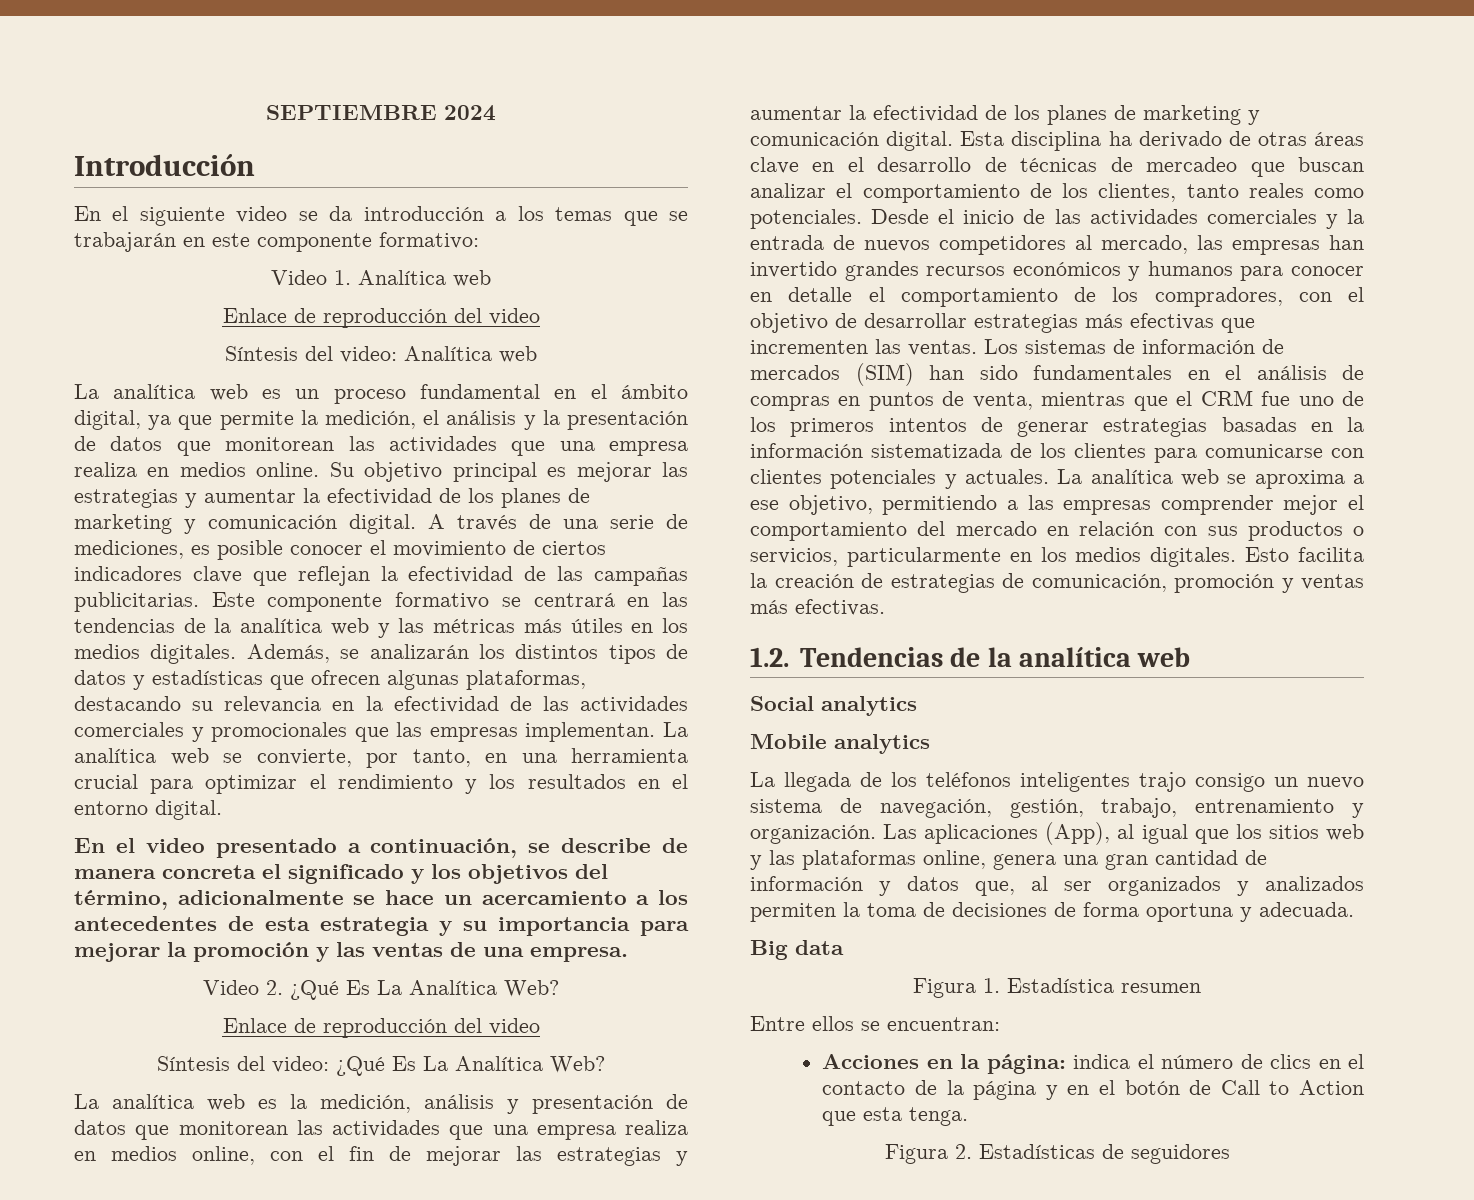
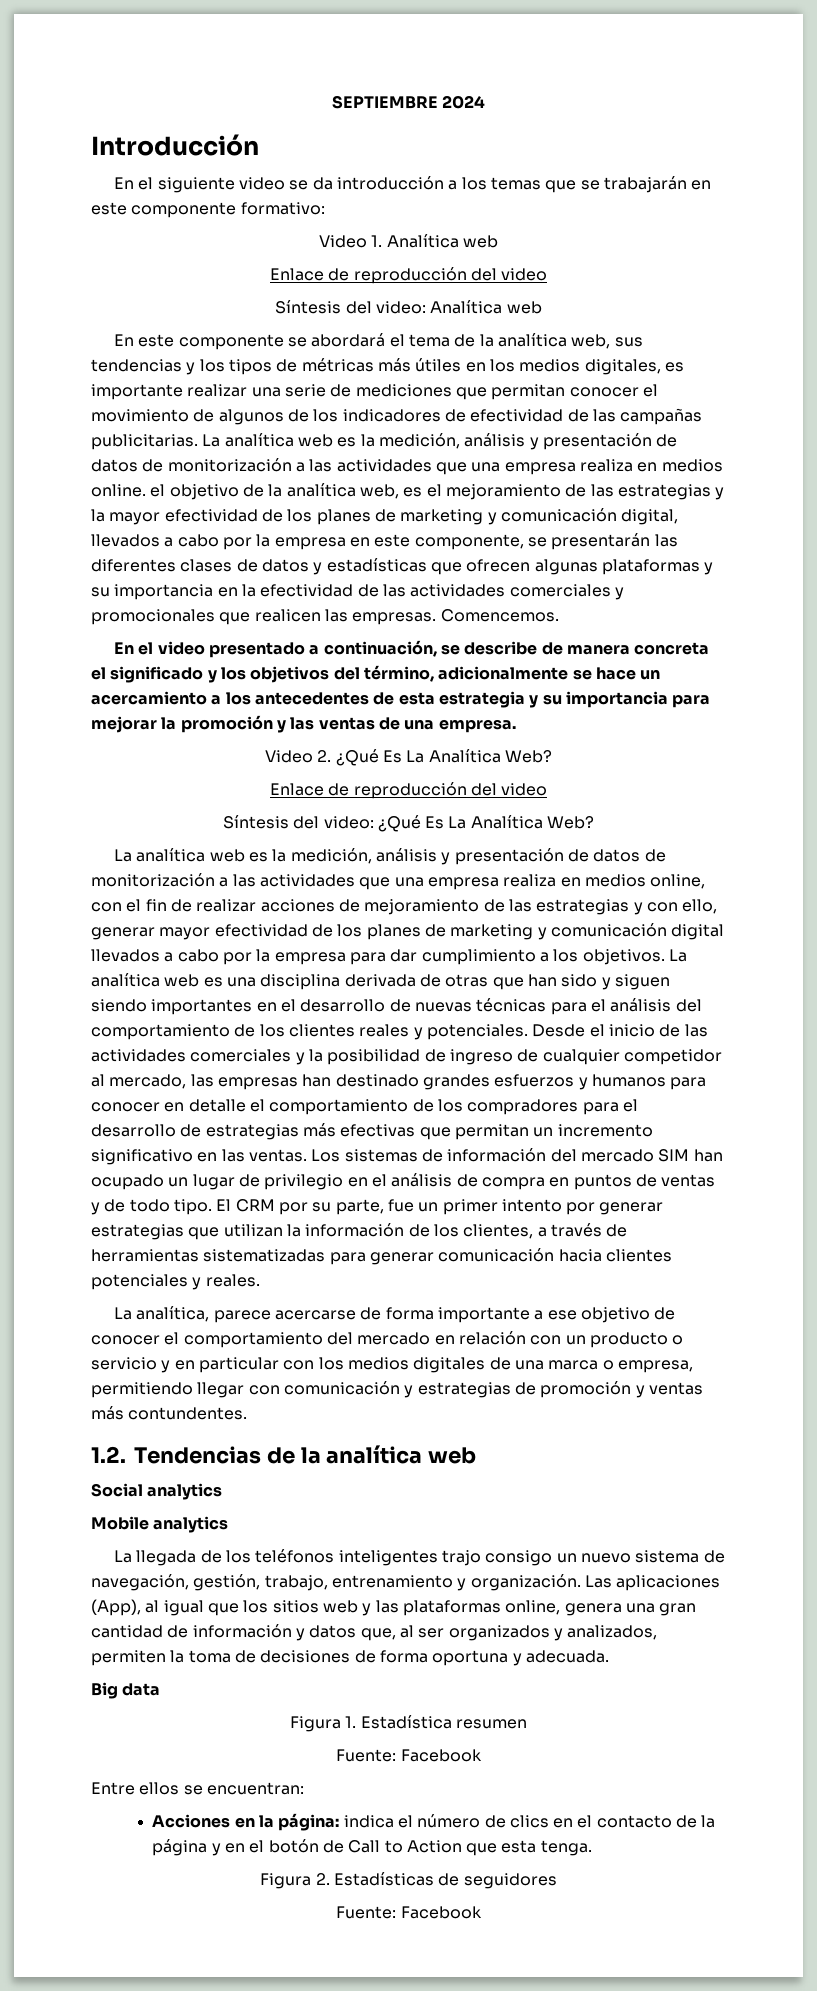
- La analítica web es un proceso fundamental en el ámbito digital, ya que permite la medición, el análisis y la presentación de datos que monitorean las actividades que una empresa realiza en medios online. Su objetivo principal es mejorar las estrategias y aumentar la efectividad de los planes de marketing y comunicación digital. A través de una serie de mediciones, es posible conocer el movimiento de ciertos indicadores clave que reflejan la efectividad de las campañas publicitarias. Este componente formativo se centrará en las tendencias de la analítica web y las métricas más útiles en los medios digitales. Además, se analizarán los distintos tipos de datos y estadísticas que ofrecen algunas plataformas, destacando su relevancia en la efectividad de las actividades comerciales y promocionales que las empresas implementan. La analítica web se convierte, por tanto, en una herramienta crucial para optimizar el rendimiento y los resultados en el entorno digital.
+ En este componente se abordará el tema de la analítica web, sus tendencias y los tipos de métricas más útiles en los medios digitales, es importante realizar una serie de mediciones que permitan conocer el movimiento de algunos de los indicadores de efectividad de las campañas publicitarias. La analítica web es la medición, análisis y presentación de datos de monitorización a las actividades que una empresa realiza en medios online. el objetivo de la analítica web, es el mejoramiento de las estrategias y la mayor efectividad de los planes de marketing y comunicación digital, llevados a cabo por la empresa en este componente, se presentarán las diferentes clases de datos y estadísticas que ofrecen algunas plataformas y su importancia en la efectividad de las actividades comerciales y promocionales que realicen las empresas. Comencemos.
- La analítica web es la medición, análisis y presentación de datos que monitorean las actividades que una empresa realiza en medios online, con el fin de mejorar las estrategias y aumentar la efectividad de los planes de marketing y comunicación digital. Esta disciplina ha derivado de otras áreas clave en el desarrollo de técnicas de mercadeo que buscan analizar el comportamiento de los clientes, tanto reales como potenciales.
+ La analítica web es la medición, análisis y presentación de datos de monitorización a las actividades que una empresa realiza en medios online, con el fin de realizar acciones de mejoramiento de las estrategias y con ello, generar mayor efectividad de los planes de marketing y comunicación digital llevados a cabo por la empresa para dar cumplimiento a los objetivos. La analítica web es una disciplina derivada de otras que han sido y siguen siendo importantes en el desarrollo de nuevas técnicas para el análisis del comportamiento de los clientes reales y potenciales.
- Desde el inicio de las actividades comerciales y la entrada de nuevos competidores al mercado, las empresas han invertido grandes recursos económicos y humanos para conocer en detalle el comportamiento de los compradores, con el objetivo de desarrollar estrategias más efectivas que incrementen las ventas.
+ Desde el inicio de las actividades comerciales y la posibilidad de ingreso de cualquier competidor al mercado, las empresas han destinado grandes esfuerzos y humanos para conocer en detalle el comportamiento de los compradores para el desarrollo de estrategias más efectivas que permitan un incremento significativo en las ventas.
- Los sistemas de información de mercados (SIM) han sido fundamentales en el análisis de compras en puntos de venta, mientras que el CRM fue uno de los primeros intentos de generar estrategias basadas en la información sistematizada de los clientes para comunicarse con clientes potenciales y actuales. La analítica web se aproxima a ese objetivo, permitiendo a las empresas comprender mejor el comportamiento del mercado en relación con sus productos o servicios, particularmente en los medios digitales. Esto facilita la creación de estrategias de comunicación, promoción y ventas más efectivas.
+ Los sistemas de información del mercado SIM han ocupado un lugar de privilegio en el análisis de compra en puntos de ventas y de todo tipo. El CRM por su parte, fue un primer intento por generar estrategias que utilizan la información de los clientes, a través de herramientas sistematizadas para generar comunicación hacia clientes potenciales y reales.
+ La analítica, parece acercarse de forma importante a ese objetivo de conocer el comportamiento del mercado en relación con un producto o servicio y en particular con los medios digitales de una marca o empresa, permitiendo llegar con comunicación y estrategias de promoción y ventas más contundentes.
- Las aplicaciones (App), al igual que los sitios web y las plataformas online, genera una gran cantidad de información y datos que, al ser organizados y analizados permiten la toma de decisiones de forma oportuna y adecuada.
+ Las aplicaciones (App), al igual que los sitios web y las plataformas online, genera una gran cantidad de información y datos que, al ser organizados y analizados, permiten la toma de decisiones de forma oportuna y adecuada.
  Figura 1. Estadística resumen
+ Fuente: Facebook
  Figura 2. Estadísticas de seguidores
+ Fuente: Facebook

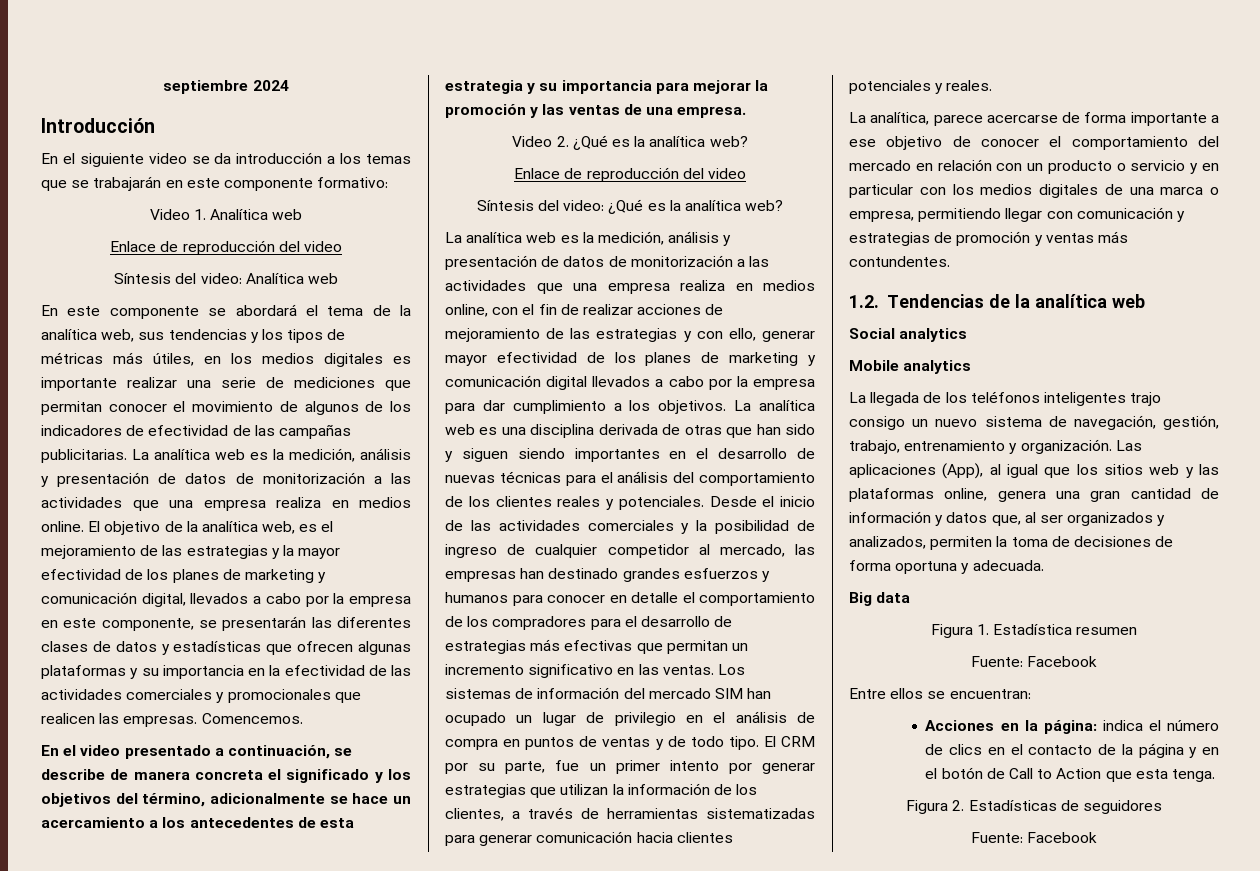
- SEPTIEMBRE 2024
+ septiembre 2024
- En este componente se abordará el tema de la analítica web, sus tendencias y los tipos de métricas más útiles en los medios digitales, es importante realizar una serie de mediciones que permitan conocer el movimiento de algunos de los indicadores de efectividad de las campañas publicitarias.
+ En este componente se abordará el tema de la analítica web, sus tendencias y los tipos de métricas más útiles, en los medios digitales es importante realizar una serie de mediciones que permitan conocer el movimiento de algunos de los indicadores de efectividad de las campañas publicitarias.
- La analítica web es la medición, análisis y presentación de datos de monitorización a las actividades que una empresa realiza en medios online. el objetivo de la analítica web, es el mejoramiento de las estrategias y la mayor efectividad de los planes de marketing y comunicación digital, llevados a cabo por la empresa en este componente, se presentarán las diferentes clases de datos y estadísticas que ofrecen algunas plataformas y su importancia en la efectividad de las actividades comerciales y promocionales que realicen las empresas.
+ La analítica web es la medición, análisis y presentación de datos de monitorización a las actividades que una empresa realiza en medios online. El objetivo de la analítica web, es el mejoramiento de las estrategias y la mayor efectividad de los planes de marketing y comunicación digital, llevados a cabo por la empresa en este componente, se presentarán las diferentes clases de datos y estadísticas que ofrecen algunas plataformas y su importancia en la efectividad de las actividades comerciales y promocionales que realicen las empresas.
- Video 2. ¿Qué Es La Analítica Web?
+ Video 2. ¿Qué es la analítica web?
- Síntesis del video: ¿Qué Es La Analítica Web?
+ Síntesis del video: ¿Qué es la analítica web?

